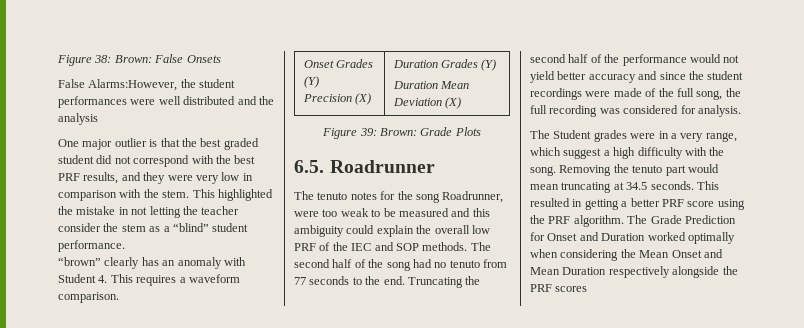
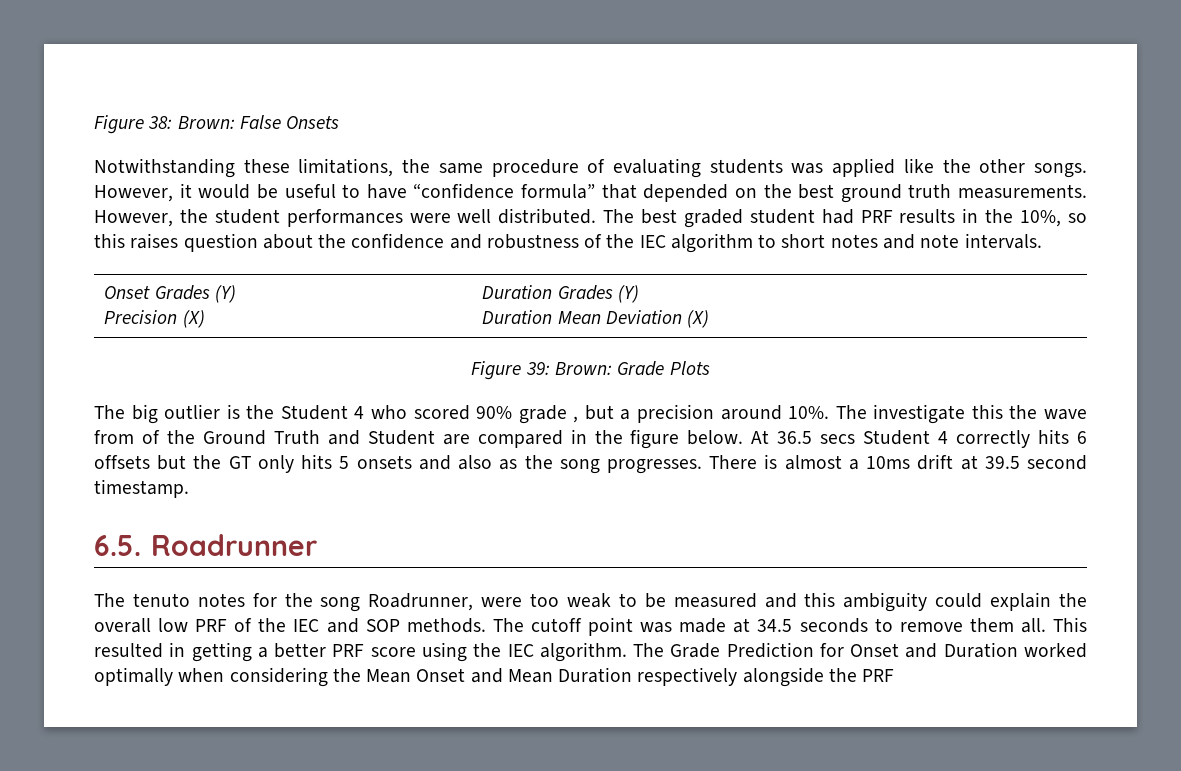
- False Alarms:However, the student performances were well distributed and the analysis
- One major outlier is that the best graded student did not correspond with the best PRF results, and they were very low in comparison with the stem. This highlighted the mistake in not letting the teacher consider the stem as a “blind” student performance.
- “brown” clearly has an anomaly with Student 4. This requires a waveform comparison.
+ Notwithstanding these limitations, the same procedure of evaluating students was applied like the other songs. However, it would be useful to have “confidence formula” that depended on the best ground truth measurements. However, the student performances were well distributed. The best graded student had PRF results in the 10%, so this raises question about the confidence and robustness of the IEC algorithm to short notes and note intervals.
+ The big outlier is the Student 4 who scored 90% grade , but a precision around 10%. The investigate this the wave from of the Ground Truth and Student are compared in the figure below. At 36.5 secs Student 4 correctly hits 6 offsets but the GT only hits 5 onsets and also as the song progresses. There is almost a 10ms drift at 39.5 second timestamp.
- The second half of the song had no tenuto from 77 seconds to the end. Truncating the second half of the performance would not yield better accuracy and since the student recordings were made of the full song, the full recording was considered for analysis.
- The Student grades were in a very range, which suggest a high difficulty with the song. Removing the tenuto part would mean truncating at 34.5 seconds.
+ The cutoff point was made at 34.5 seconds to remove them all.
- This resulted in getting a better PRF score using the PRF algorithm.
+ This resulted in getting a better PRF score using the IEC algorithm.
- The Grade Prediction for Onset and Duration worked optimally when considering the Mean Onset and Mean Duration respectively alongside the PRF scores
+ The Grade Prediction for Onset and Duration worked optimally when considering the Mean Onset and Mean Duration respectively alongside the PRF

